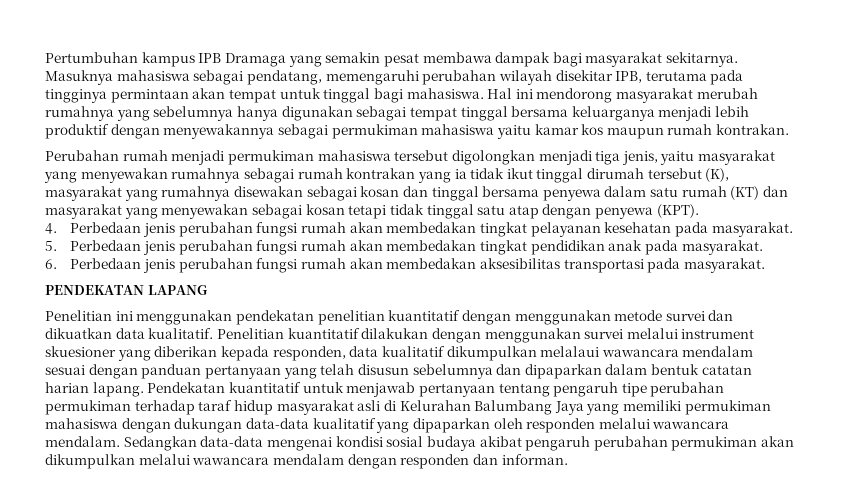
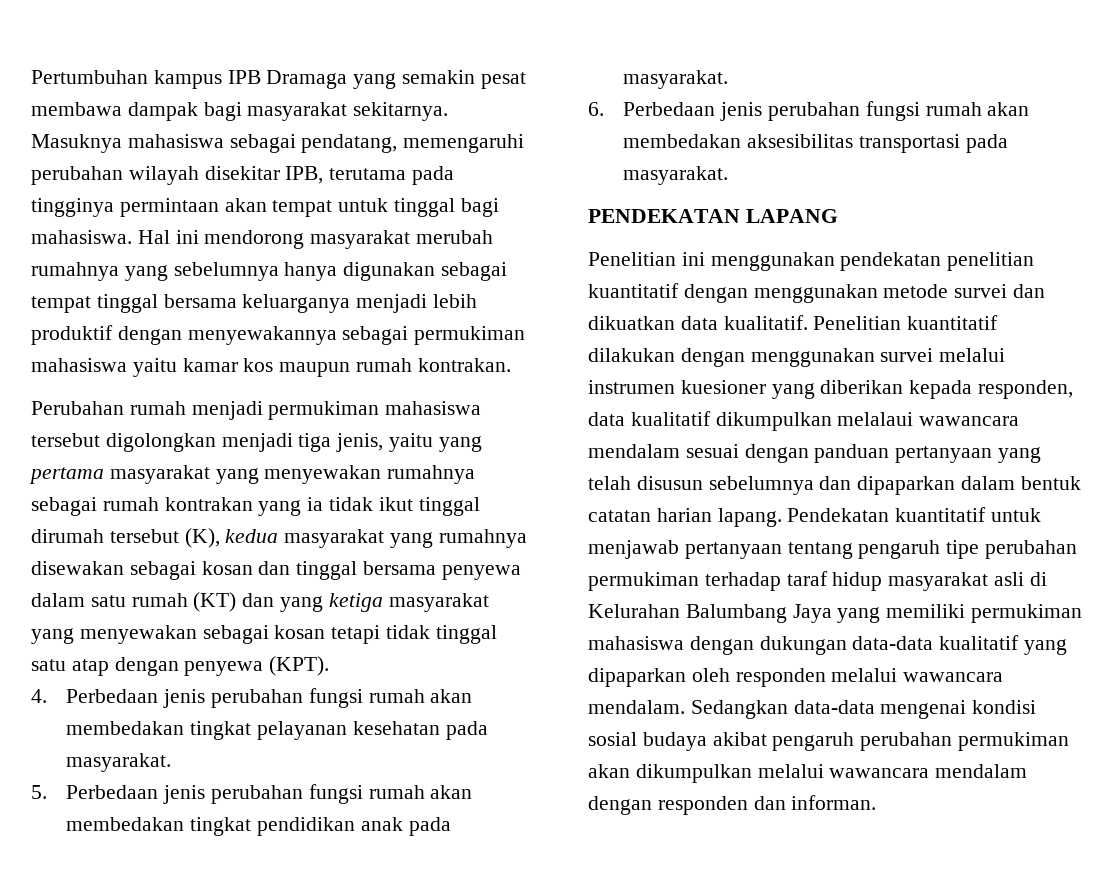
- Perubahan rumah menjadi permukiman mahasiswa tersebut digolongkan menjadi tiga jenis, yaitu masyarakat yang menyewakan rumahnya sebagai rumah kontrakan yang ia tidak ikut tinggal dirumah tersebut (K), masyarakat yang rumahnya disewakan sebagai kosan dan tinggal bersama penyewa dalam satu rumah (KT) dan masyarakat yang menyewakan sebagai kosan tetapi tidak tinggal satu atap dengan penyewa (KPT).
+ Perubahan rumah menjadi permukiman mahasiswa tersebut digolongkan menjadi tiga jenis, yaitu yang pertama masyarakat yang menyewakan rumahnya sebagai rumah kontrakan yang ia tidak ikut tinggal dirumah tersebut (K), kedua masyarakat yang rumahnya disewakan sebagai kosan dan tinggal bersama penyewa dalam satu rumah (KT) dan yang ketiga masyarakat yang menyewakan sebagai kosan tetapi tidak tinggal satu atap dengan penyewa (KPT).
- Penelitian kuantitatif dilakukan dengan menggunakan survei melalui instrument skuesioner yang diberikan kepada responden, data kualitatif dikumpulkan melalaui wawancara mendalam sesuai dengan panduan pertanyaan yang telah disusun sebelumnya dan dipaparkan dalam bentuk catatan harian lapang.
+ Penelitian kuantitatif dilakukan dengan menggunakan survei melalui instrumen kuesioner yang diberikan kepada responden, data kualitatif dikumpulkan melalaui wawancara mendalam sesuai dengan panduan pertanyaan yang telah disusun sebelumnya dan dipaparkan dalam bentuk catatan harian lapang.

